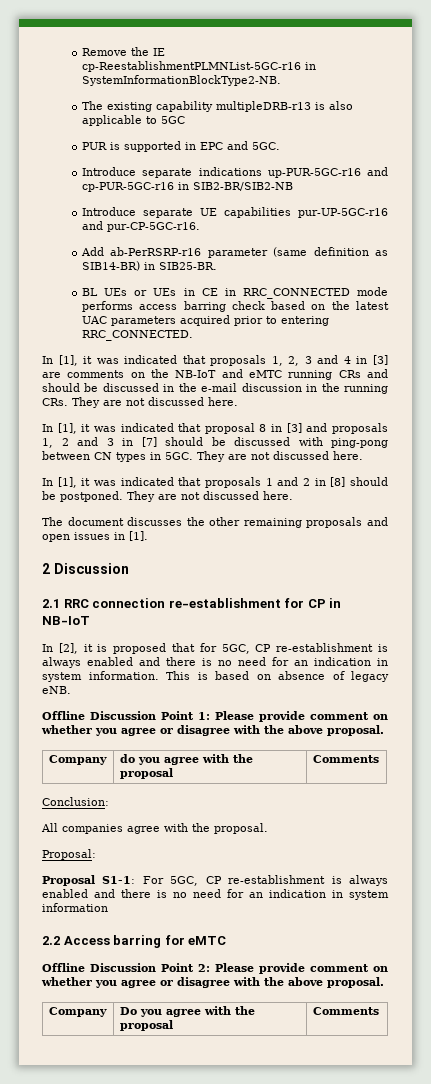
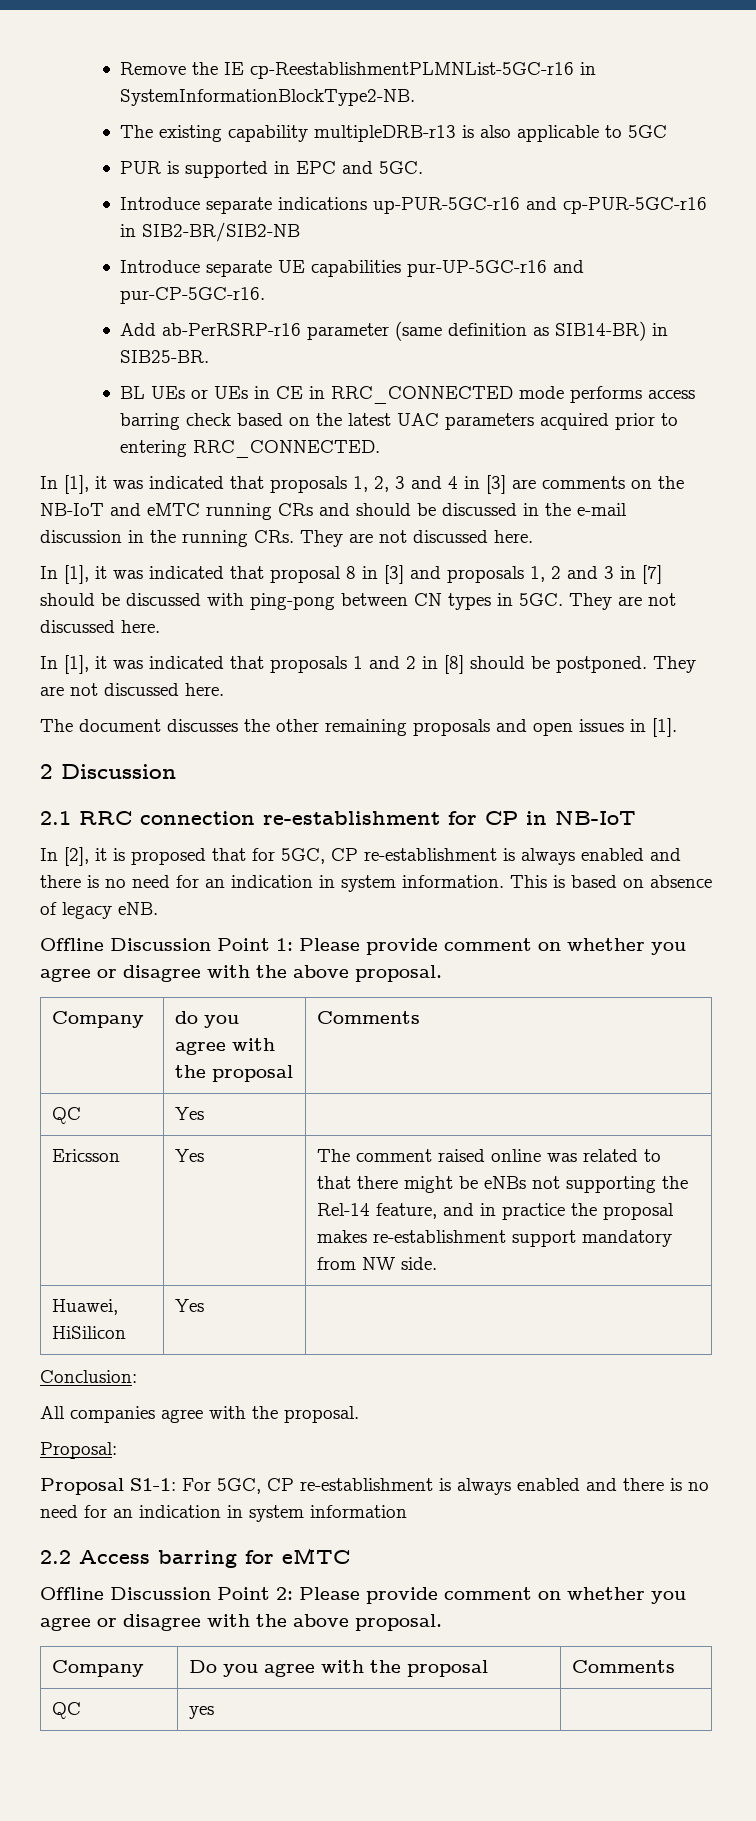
+ QC | Yes |
+ Ericsson | Yes | The comment raised online was related to that there might be eNBs not supporting the Rel-14 feature, and in practice the proposal makes re-establishment support mandatory from NW side.
+ Huawei, HiSilicon | Yes |
+ QC | yes |

